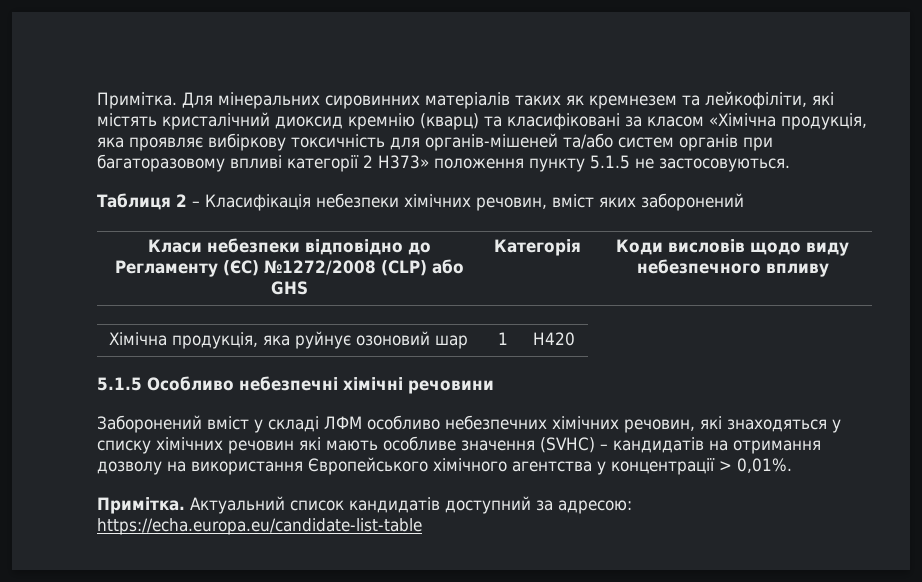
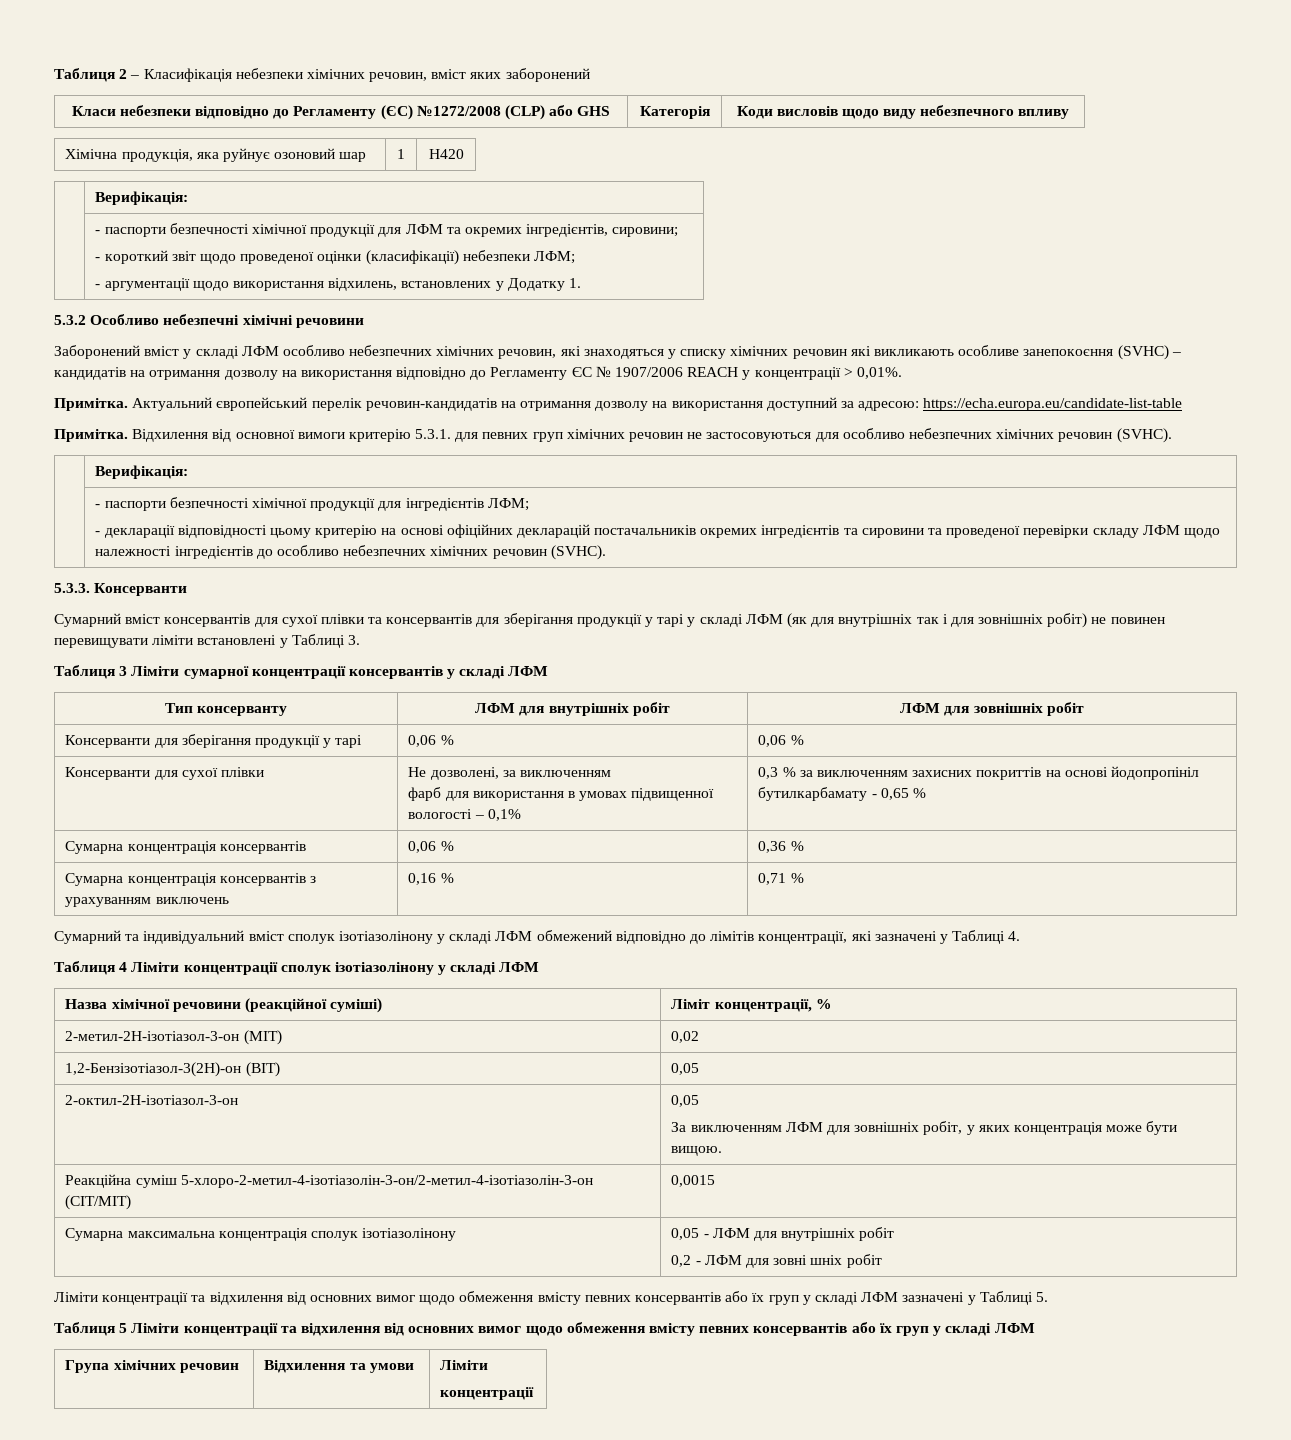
- Примітка. Для мінеральних сировинних матеріалів таких як кремнезем та лейкофіліти, які містять кристалічний диоксид кремнію (кварц) та класифіковані за класом «Хімічна продукція, яка проявляє вибіркову токсичність для органів-мішеней та/або систем органів при багаторазовому впливі категорії 2 H373» положення пункту 5.1.5 не застосовуються.
  Хімічна продукція, яка руйнує озоновий шар | 1 | H420
- 5.1.5 Особливо небезпечні хімічні речовини
+ | Верифікація:
+ | - паспорти безпечності хімічної продукції для ЛФМ та окремих інгредієнтів, сировини;
+ - короткий звіт щодо проведеної оцінки (класифікації) небезпеки ЛФМ;
+ - аргументації щодо використання відхилень, встановлених у Додатку 1.
+ 5.3.2 Особливо небезпечні хімічні речовини
- Заборонений вміст у складі ЛФМ особливо небезпечних хімічних речовин, які знаходяться у списку хімічних речовин які мають особливе значення (SVHC) – кандидатів на отримання дозволу на використання Європейського хімічного агентства у концентрації > 0,01%.
+ Заборонений вміст у складі ЛФМ особливо небезпечних хімічних речовин, які знаходяться у списку хімічних речовин які викликають особливе занепокоєння (SVHC) – кандидатів на отримання дозволу на використання відповідно до Регламенту ЄС № 1907/2006 REACH у концентрації > 0,01%.
- Актуальний список кандидатів доступний за адресою: https://echa.europa.eu/candidate-list-table
+ Актуальний європейський перелік речовин-кандидатів на отримання дозволу на використання доступний за адресою: https://echa.europa.eu/candidate-list-table
+ Примітка. Відхилення від основної вимоги критерію 5.3.1. для певних груп хімічних речовин не застосовуються для особливо небезпечних хімічних речовин (SVHC).
+ | Верифікація:
+ | - паспорти безпечності хімічної продукції для інгредієнтів ЛФМ;
+ - декларації відповідності цьому критерію на основі офіційних декларацій постачальників окремих інгредієнтів та сировини та проведеної перевірки складу ЛФМ щодо належності інгредієнтів до особливо небезпечних хімічних речовин (SVHC).
+ 5.3.3. Консерванти
+ Сумарний вміст консервантів для сухої плівки та консервантів для зберігання продукції у тарі у складі ЛФМ (як для внутрішніх так і для зовнішніх робіт) не повинен перевищувати ліміти встановлені у Таблиці 3.
+ Таблиця 3 Ліміти сумарної концентрації консервантів у складі ЛФМ
+ Тип консерванту | ЛФМ для внутрішніх робіт | ЛФМ для зовнішніх робіт
+ Консерванти для зберігання продукції у тарі | 0,06 % | 0,06 %
+ Консерванти для сухої плівки | Не дозволені, за виключенням
+ фарб для використання в умовах підвищенної вологості – 0,1% | 0,3 % за виключенням захисних покриттів на основі йодопропініл бутилкарбамату - 0,65 %
+ Сумарна концентрація консервантів | 0,06 % | 0,36 %
+ Сумарна концентрація консервантів з урахуванням виключень | 0,16 % | 0,71 %
+ Сумарний та індивідуальний вміст сполук ізотіазолінону у складі ЛФМ обмежений відповідно до лімітів концентрації, які зазначені у Таблиці 4.
+ Таблиця 4 Ліміти концентрації сполук ізотіазолінону у складі ЛФМ
+ Назва хімічної речовини (реакційної суміші) | Ліміт концентрації, %
+ 2-метил-2H-ізотіазол-3-он (MIT) | 0,02
+ 1,2-Бензізотіазол-3(2H)-он (BIT) | 0,05
+ 2-октил-2H-ізотіазол-3-он | 0,05
+ За виключенням ЛФМ для зовнішніх робіт, у яких концентрація може бути вищою.
+ Реакційна суміш 5-хлоро-2-метил-4-ізотіазолін-3-он/2-метил-4-ізотіазолін-3-он (CIT/MIT) | 0,0015
+ Сумарна максимальна концентрація сполук ізотіазолінону | 0,05 - ЛФМ для внутрішніх робіт
+ 0,2 - ЛФМ для зовні шніх робіт
+ Ліміти концентрації та відхилення від основних вимог щодо обмеження вмісту певних консервантів або їх груп у складі ЛФМ зазначені у Таблиці 5.
+ Таблиця 5 Ліміти концентрації та відхилення від основних вимог щодо обмеження вмісту певних консервантів або їх груп у складі ЛФМ
+ Група хімічних речовин | Відхилення та умови | Ліміти
+ концентрації

